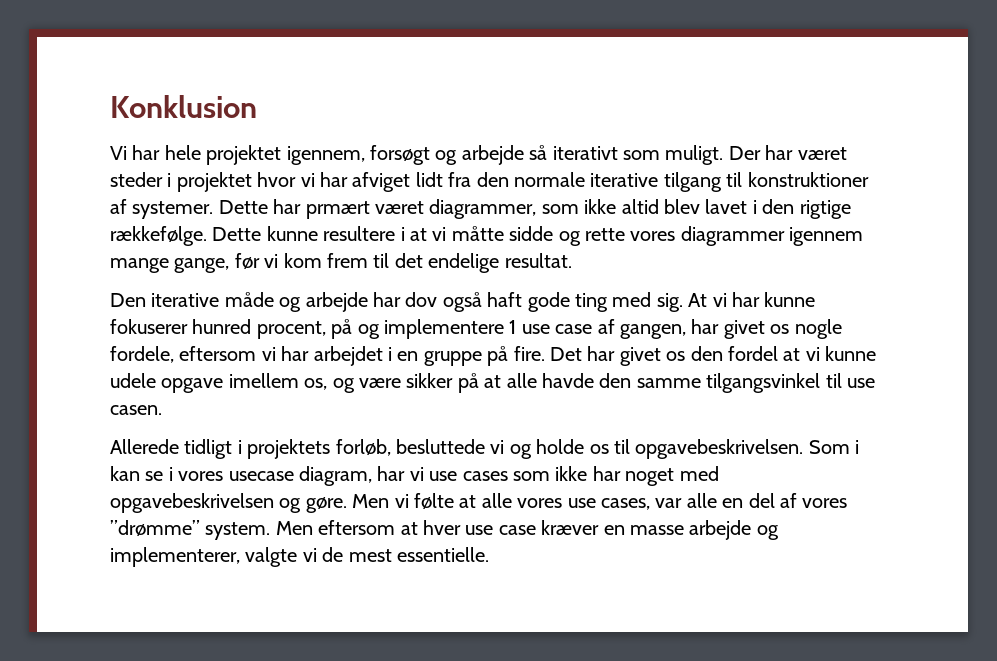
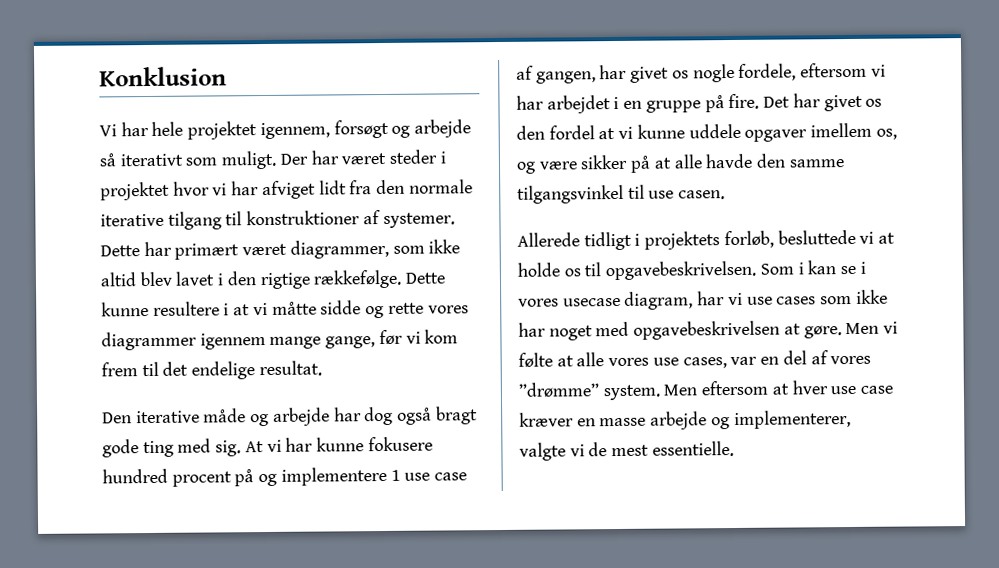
- Dette har prmært været diagrammer, som ikke altid blev lavet i den rigtige rækkefølge.
+ Dette har primært været diagrammer, som ikke altid blev lavet i den rigtige rækkefølge.
- Den iterative måde og arbejde har dov også haft gode ting med sig.
+ Den iterative måde og arbejde har dog også bragt gode ting med sig.
- At vi har kunne fokuserer hunred procent, på og implementere 1 use case af gangen, har givet os nogle fordele, eftersom vi har arbejdet i en gruppe på fire.
+ At vi har kunne fokusere hundred procent på og implementere 1 use case af gangen, har givet os nogle fordele, eftersom vi har arbejdet i en gruppe på fire.
- Det har givet os den fordel at vi kunne udele opgave imellem os, og være sikker på at alle havde den samme tilgangsvinkel til use casen.
+ Det har givet os den fordel at vi kunne uddele opgaver imellem os, og være sikker på at alle havde den samme tilgangsvinkel til use casen.
- Allerede tidligt i projektets forløb, besluttede vi og holde os til opgavebeskrivelsen.
+ Allerede tidligt i projektets forløb, besluttede vi at holde os til opgavebeskrivelsen.
- Som i kan se i vores usecase diagram, har vi use cases som ikke har noget med opgavebeskrivelsen og gøre.
+ Som i kan se i vores usecase diagram, har vi use cases som ikke har noget med opgavebeskrivelsen at gøre.
- Men vi følte at alle vores use cases, var alle en del af vores ”drømme” system.
+ Men vi følte at alle vores use cases, var en del af vores ”drømme” system.

